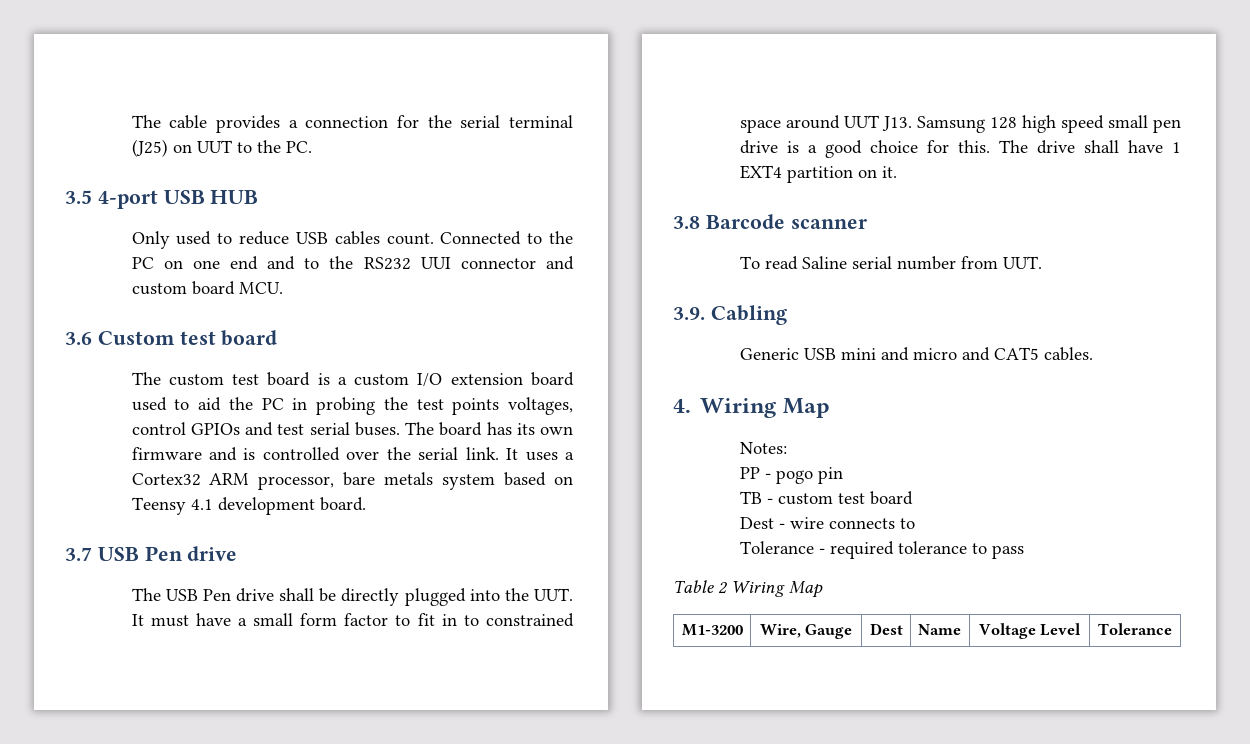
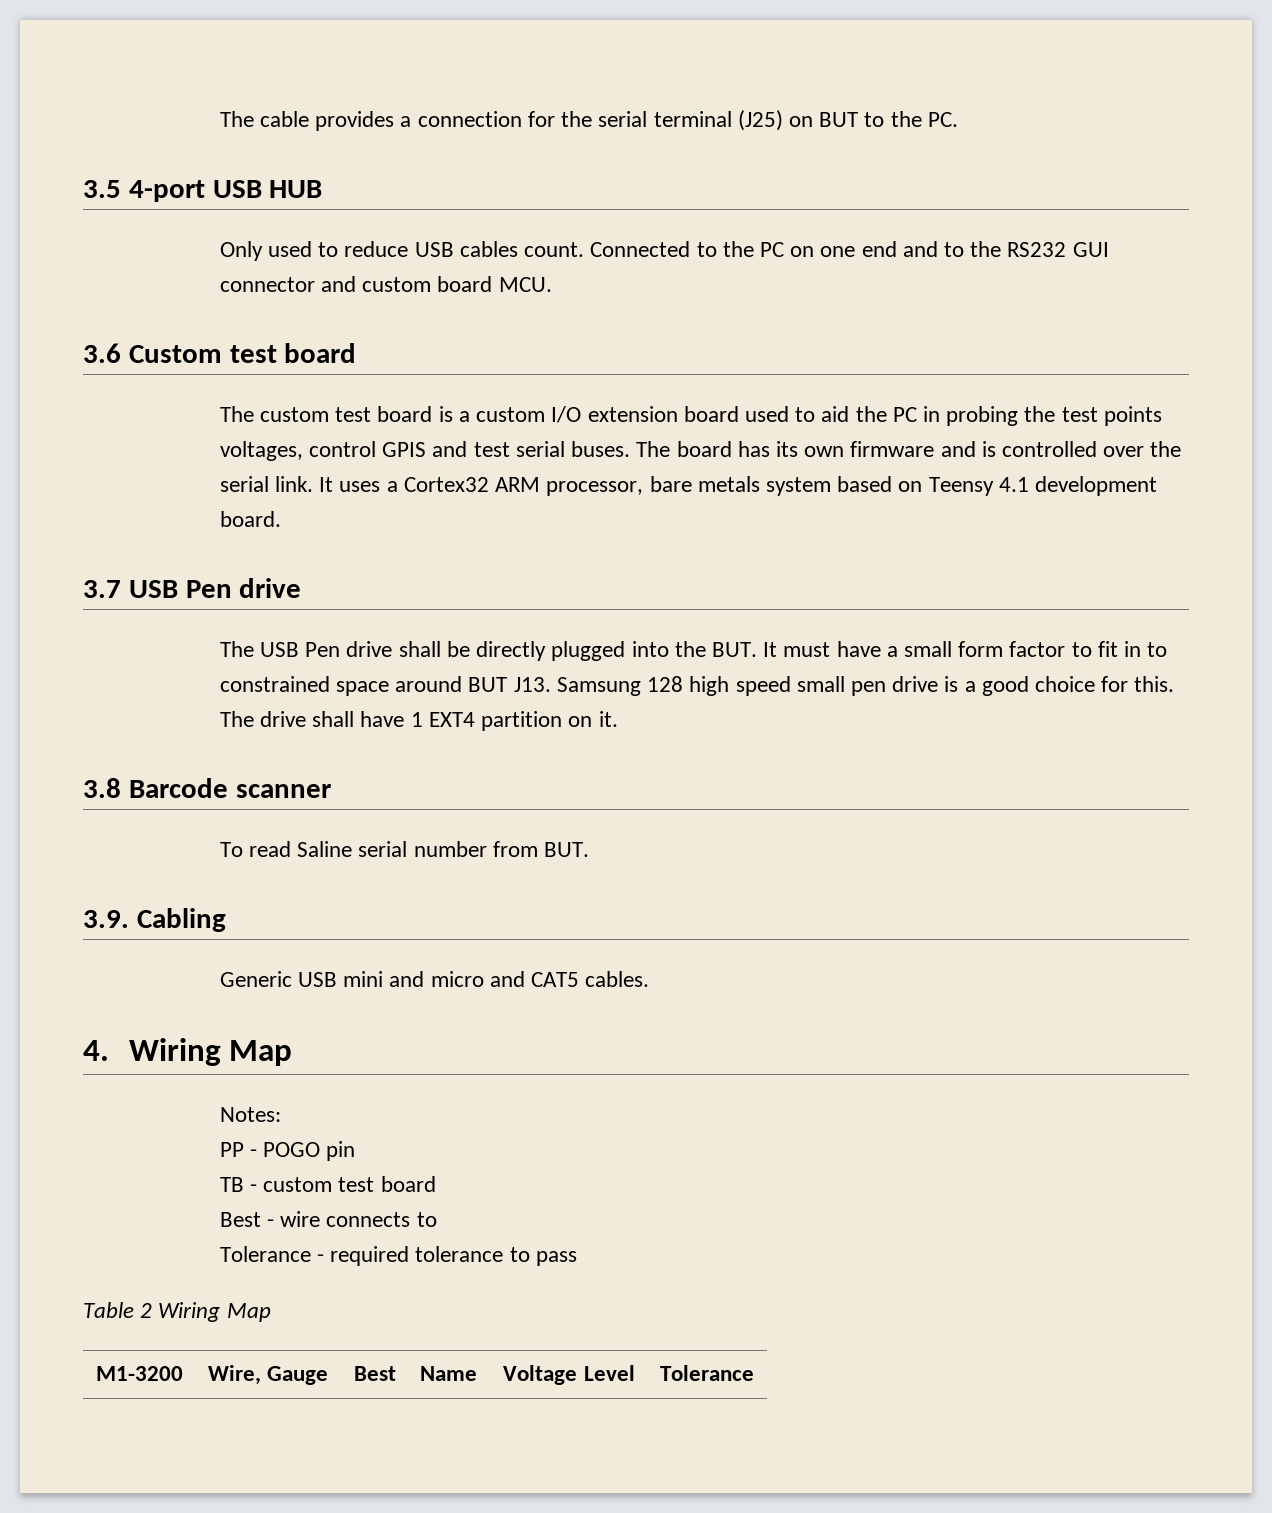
- The cable provides a connection for the serial terminal (J25) on UUT to the PC.
+ The cable provides a connection for the serial terminal (J25) on BUT to the PC.
- Connected to the PC on one end and to the RS232 UUI connector and custom board MCU.
+ Connected to the PC on one end and to the RS232 GUI connector and custom board MCU.
- The custom test board is a custom I/O extension board used to aid the PC in probing the test points voltages, control GPIOs and test serial buses.
+ The custom test board is a custom I/O extension board used to aid the PC in probing the test points voltages, control GPIS and test serial buses.
- The USB Pen drive shall be directly plugged into the UUT. It must have a small form factor to fit in to constrained space around UUT J13. Samsung 128 high speed small pen drive is a good choice for this.
+ The USB Pen drive shall be directly plugged into the BUT. It must have a small form factor to fit in to constrained space around BUT J13. Samsung 128 high speed small pen drive is a good choice for this.
- To read Saline serial number from UUT.
+ To read Saline serial number from BUT.
- PP - pogo pin
+ PP - POGO pin
- Dest - wire connects to
+ Best - wire connects to
- M1-3200 | Wire, Gauge | Dest | Name | Voltage Level | Tolerance
+ M1-3200 | Wire, Gauge | Best | Name | Voltage Level | Tolerance

